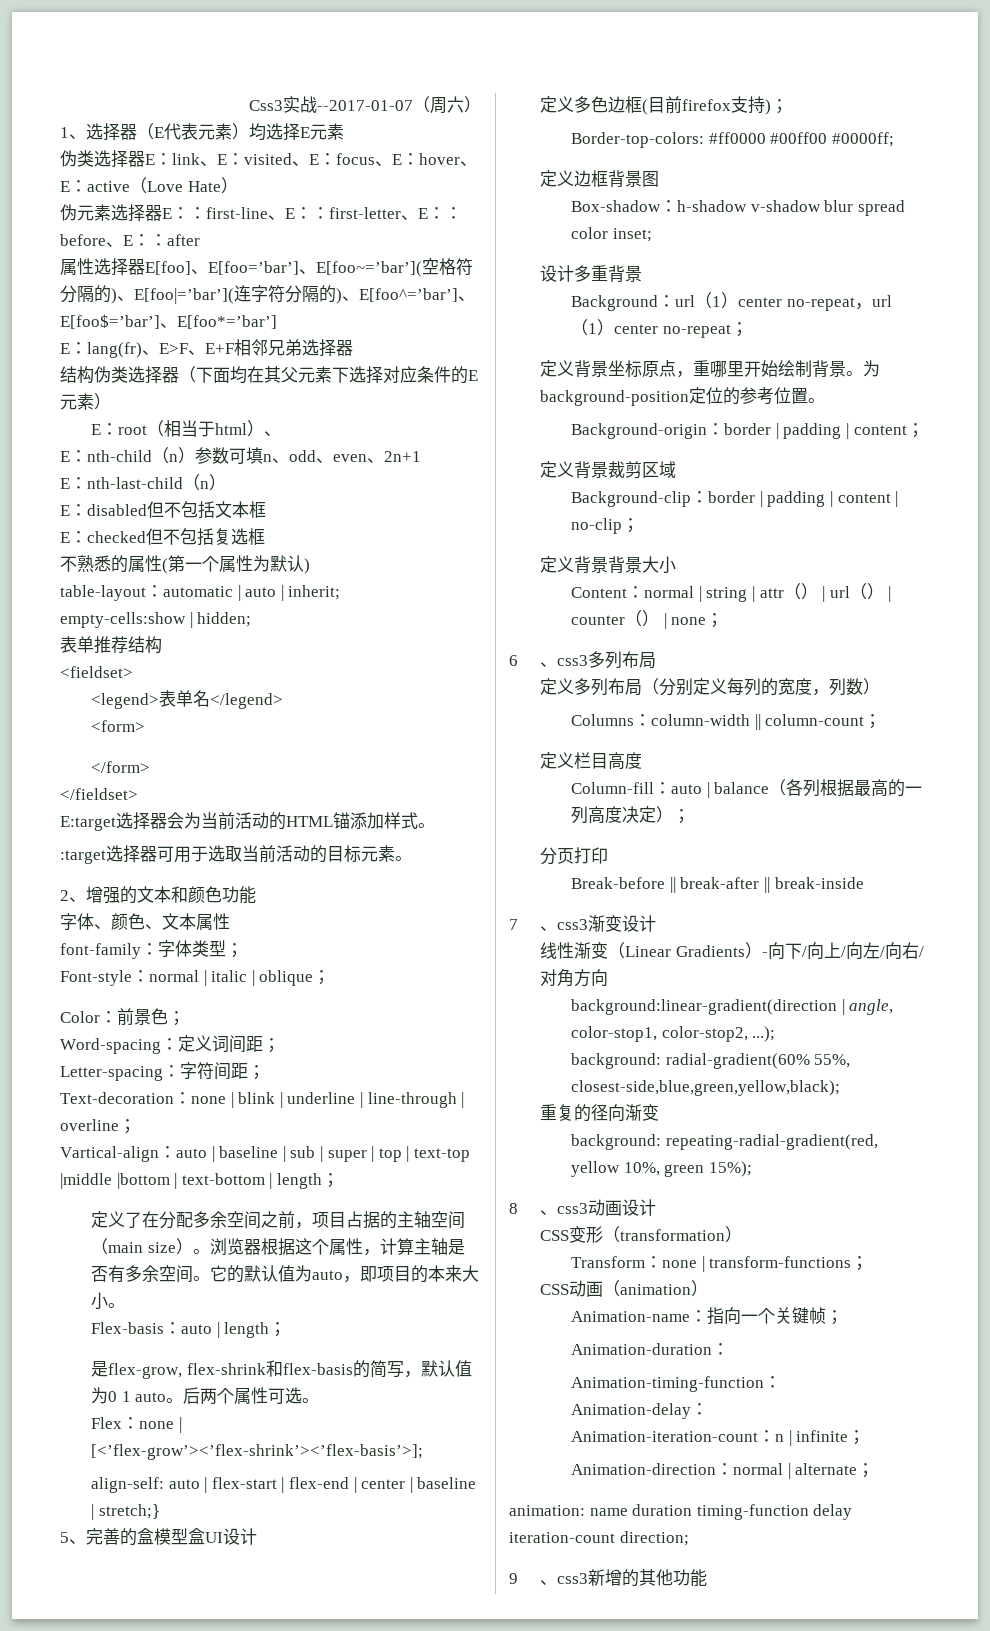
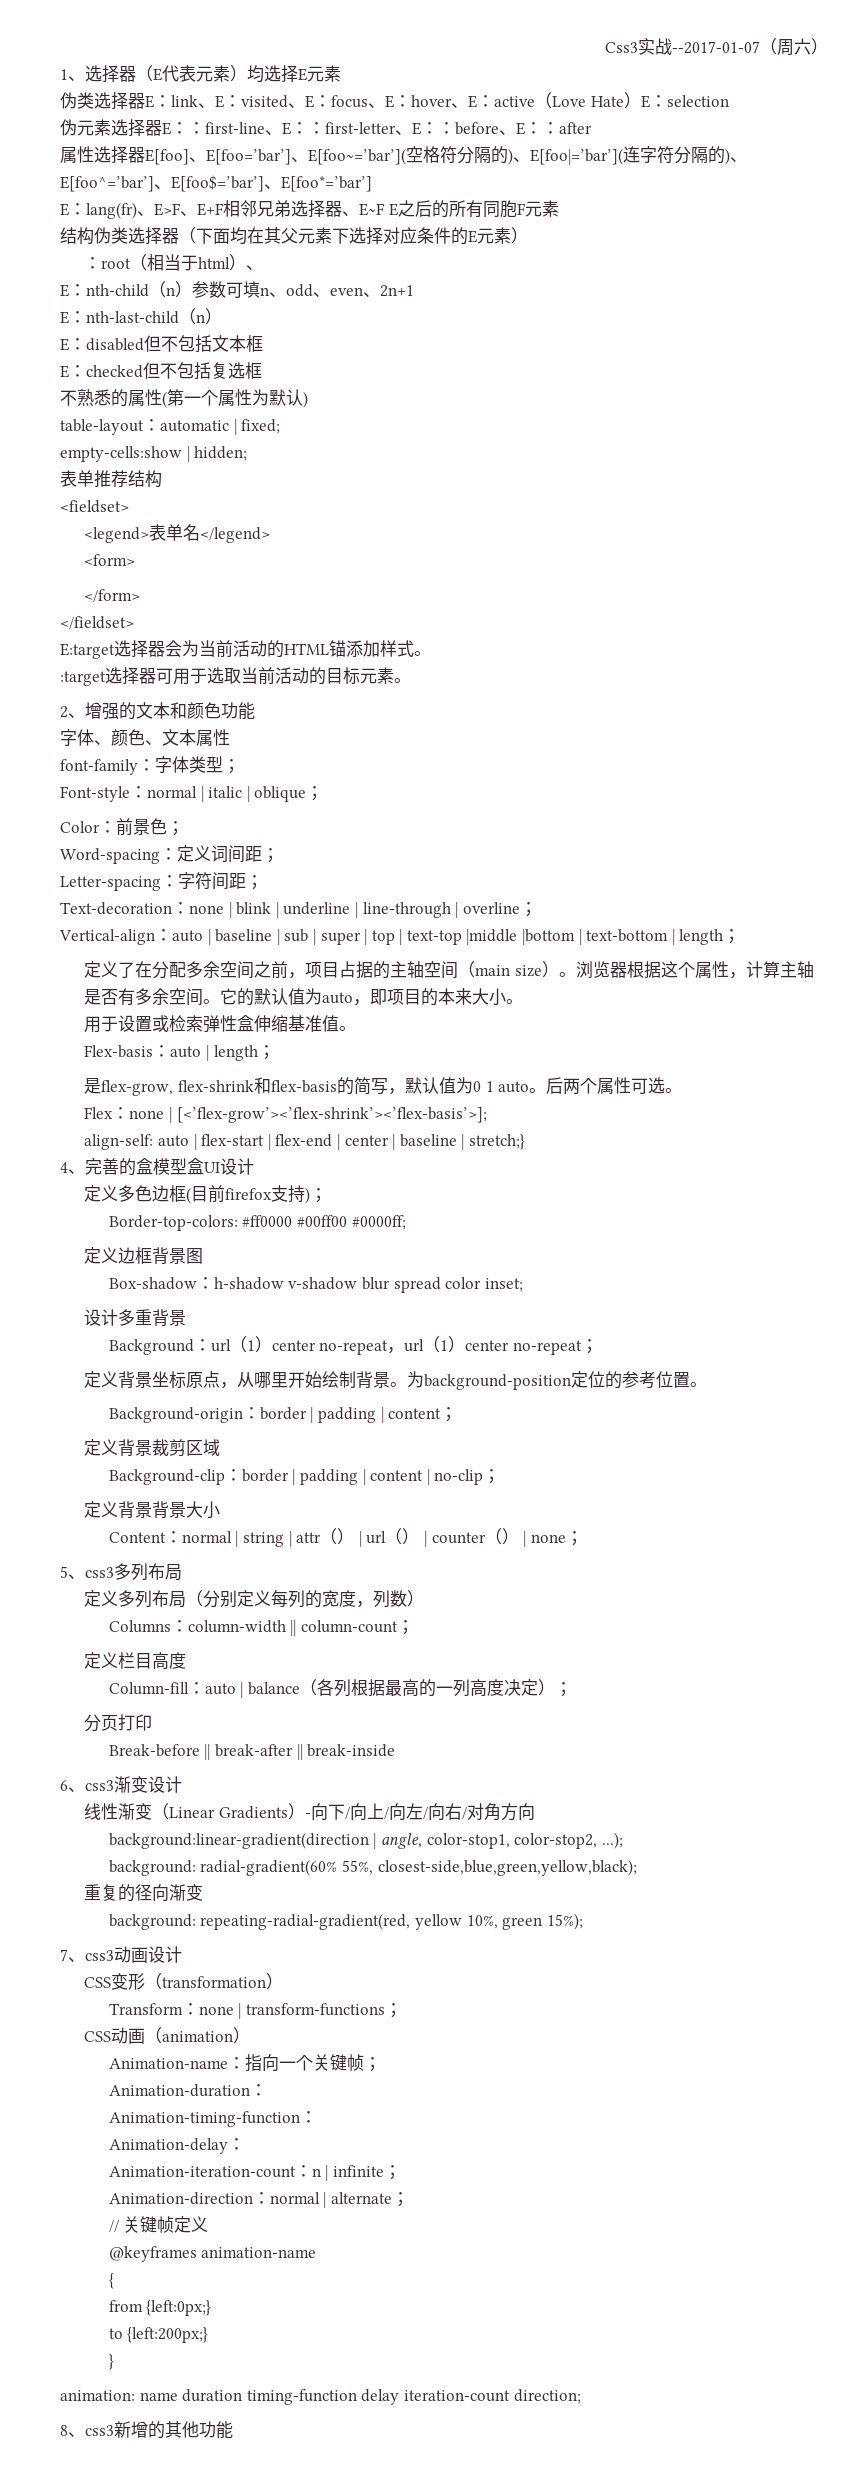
- 伪类选择器E：link、E：visited、E：focus、E：hover、E：active（Love Hate）
+ 伪类选择器E：link、E：visited、E：focus、E：hover、E：active（Love Hate）E：selection
- E：lang(fr)、E>F、E+F相邻兄弟选择器
+ E：lang(fr)、E>F、E+F相邻兄弟选择器、E~F E之后的所有同胞F元素
- E：root（相当于html）、
+ ：root（相当于html）、
- table-layout：automatic | auto | inherit;
+ table-layout：automatic | fixed;
- Vartical-align：auto | baseline | sub | super | top | text-top |middle |bottom | text-bottom | length；
+ Vertical-align：auto | baseline | sub | super | top | text-top |middle |bottom | text-bottom | length；
+ 用于设置或检索弹性盒伸缩基准值。
- 5、完善的盒模型盒UI设计
+ 4、完善的盒模型盒UI设计
- 定义背景坐标原点，重哪里开始绘制背景。
+ 定义背景坐标原点，从哪里开始绘制背景。
- 6、css3多列布局
+ 5、css3多列布局
- 7、css3渐变设计
+ 6、css3渐变设计
- 8、css3动画设计
+ 7、css3动画设计
+ // 关键帧定义
+ @keyframes animation-name
+ {
+ from {left:0px;}
+ to {left:200px;}
+ }
- 9、css3新增的其他功能
+ 8、css3新增的其他功能

